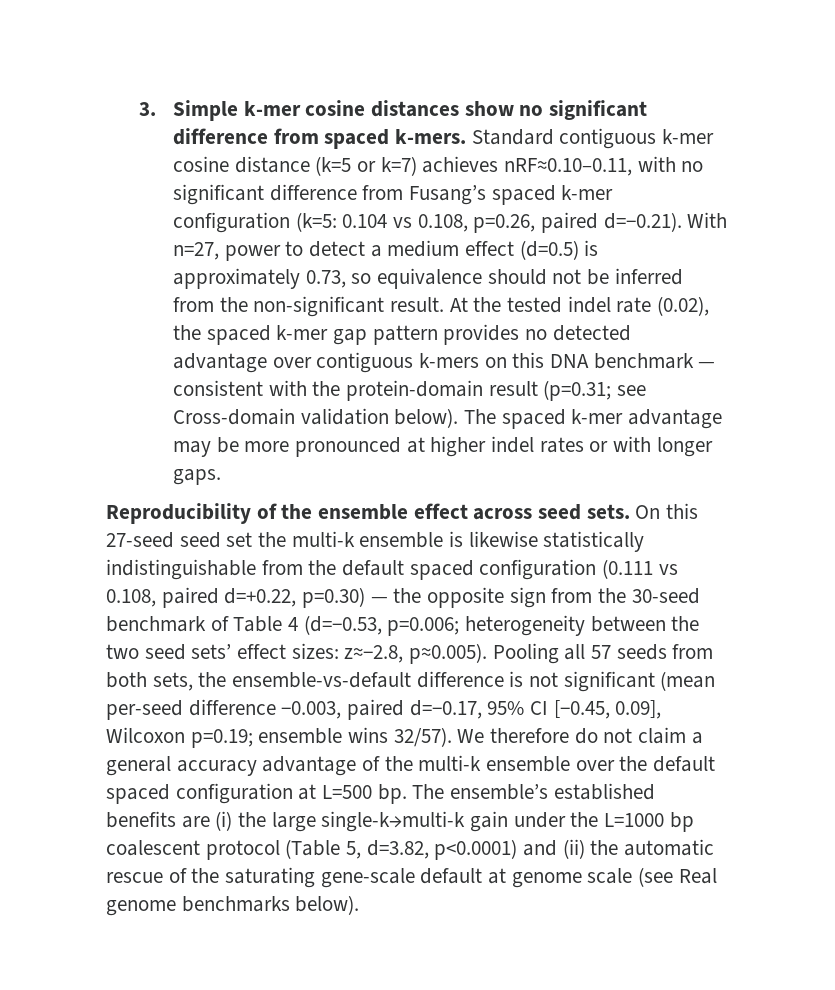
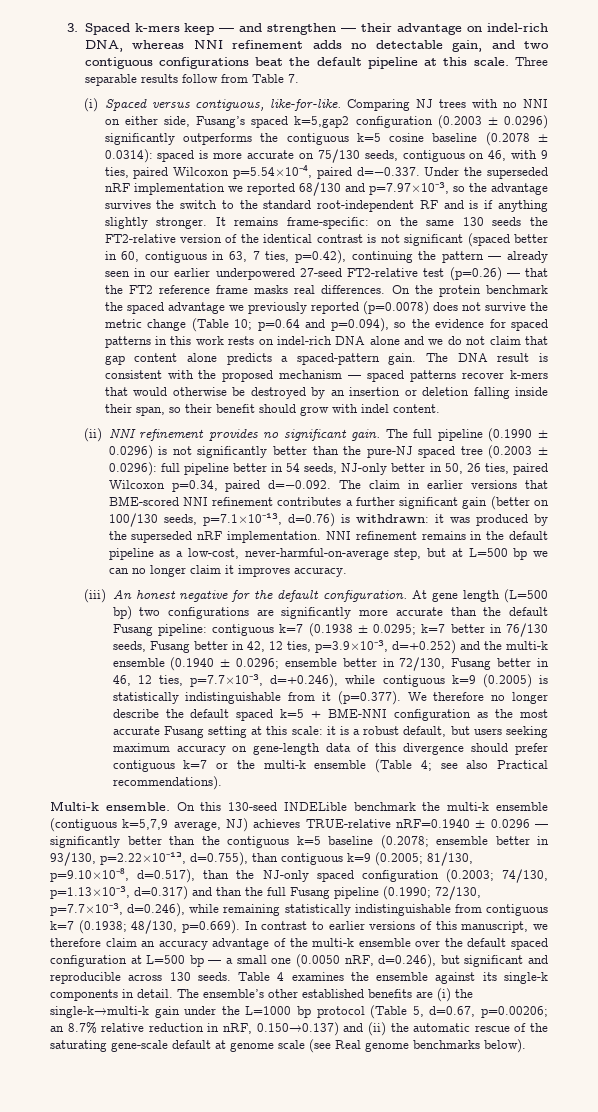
- 3. Simple k-mer cosine distances show no significant difference from spaced k-mers. Standard contiguous k-mer cosine distance (k=5 or k=7) achieves nRF≈0.10–0.11, with no significant difference from Fusang’s spaced k-mer configuration (k=5: 0.104 vs 0.108, p=0.26, paired d=−0.21). With n=27, power to detect a medium effect (d=0.5) is approximately 0.73, so equivalence should not be inferred from the non-significant result. At the tested indel rate (0.02), the spaced k-mer gap pattern provides no detected advantage over contiguous k-mers on this DNA benchmark — consistent with the protein-domain result (p=0.31; see Cross-domain validation below). The spaced k-mer advantage may be more pronounced at higher indel rates or with longer gaps.
- Reproducibility of the ensemble effect across seed sets. On this 27-seed seed set the multi-k ensemble is likewise statistically indistinguishable from the default spaced configuration (0.111 vs 0.108, paired d=+0.22, p=0.30) — the opposite sign from the 30-seed benchmark of Table 4 (d=−0.53, p=0.006; heterogeneity between the two seed sets’ effect sizes: z≈−2.8, p≈0.005). Pooling all 57 seeds from both sets, the ensemble-vs-default difference is not significant (mean per-seed difference −0.003, paired d=−0.17, 95% CI [−0.45, 0.09], Wilcoxon p=0.19; ensemble wins 32/57). We therefore do not claim a general accuracy advantage of the multi-k ensemble over the default spaced configuration at L=500 bp.
+ 3. Spaced k-mers keep — and strengthen — their advantage on indel-rich DNA, whereas NNI refinement adds no detectable gain, and two contiguous configurations beat the default pipeline at this scale. Three separable results follow from Table 7.
+ (i) Spaced versus contiguous, like-for-like. Comparing NJ trees with no NNI on either side, Fusang’s spaced k=5,gap2 configuration (0.2003 ± 0.0296) significantly outperforms the contiguous k=5 cosine baseline (0.2078 ± 0.0314): spaced is more accurate on 75/130 seeds, contiguous on 46, with 9 ties, paired Wilcoxon p=5.54×10⁻⁴, paired d=−0.337. Under the superseded nRF implementation we reported 68/130 and p=7.97×10⁻³, so the advantage survives the switch to the standard root-independent RF and is if anything slightly stronger. It remains frame-specific: on the same 130 seeds the FT2-relative version of the identical contrast is not significant (spaced better in 60, contiguous in 63, 7 ties, p=0.42), continuing the pattern — already seen in our earlier underpowered 27-seed FT2-relative test (p=0.26) — that the FT2 reference frame masks real differences. On the protein benchmark the spaced advantage we previously reported (p=0.0078) does not survive the metric change (Table 10; p=0.64 and p=0.094), so the evidence for spaced patterns in this work rests on indel-rich DNA alone and we do not claim that gap content alone predicts a spaced-pattern gain. The DNA result is consistent with the proposed mechanism — spaced patterns recover k-mers that would otherwise be destroyed by an insertion or deletion falling inside their span, so their benefit should grow with indel content.
+ (ii) NNI refinement provides no significant gain. The full pipeline (0.1990 ± 0.0296) is not significantly better than the pure-NJ spaced tree (0.2003 ± 0.0296): full pipeline better in 54 seeds, NJ-only better in 50, 26 ties, paired Wilcoxon p=0.34, paired d=−0.092. The claim in earlier versions that BME-scored NNI refinement contributes a further significant gain (better on 100/130 seeds, p=7.1×10⁻¹³, d=0.76) is withdrawn: it was produced by the superseded nRF implementation. NNI refinement remains in the default pipeline as a low-cost, never-harmful-on-average step, but at L=500 bp we can no longer claim it improves accuracy.
+ (iii) An honest negative for the default configuration. At gene length (L=500 bp) two configurations are significantly more accurate than the default Fusang pipeline: contiguous k=7 (0.1938 ± 0.0295; k=7 better in 76/130 seeds, Fusang better in 42, 12 ties, p=3.9×10⁻³, d=+0.252) and the multi-k ensemble (0.1940 ± 0.0296; ensemble better in 72/130, Fusang better in 46, 12 ties, p=7.7×10⁻³, d=+0.246), while contiguous k=9 (0.2005) is statistically indistinguishable from it (p=0.377). We therefore no longer describe the default spaced k=5 + BME-NNI configuration as the most accurate Fusang setting at this scale: it is a robust default, but users seeking maximum accuracy on gene-length data of this divergence should prefer contiguous k=7 or the multi-k ensemble (Table 4; see also Practical recommendations).
+ Multi-k ensemble. On this 130-seed INDELible benchmark the multi-k ensemble (contiguous k=5,7,9 average, NJ) achieves TRUE-relative nRF=0.1940 ± 0.0296 — significantly better than the contiguous k=5 baseline (0.2078; ensemble better in 93/130, p=2.22×10⁻¹², d=0.755), than contiguous k=9 (0.2005; 81/130, p=9.10×10⁻⁸, d=0.517), than the NJ-only spaced configuration (0.2003; 74/130, p=1.13×10⁻³, d=0.317) and than the full Fusang pipeline (0.1990; 72/130, p=7.7×10⁻³, d=0.246), while remaining statistically indistinguishable from contiguous k=7 (0.1938; 48/130, p=0.669). In contrast to earlier versions of this manuscript, we therefore claim an accuracy advantage of the multi-k ensemble over the default spaced configuration at L=500 bp — a small one (0.0050 nRF, d=0.246), but significant and reproducible across 130 seeds. Table 4 examines the ensemble against its single-k components in detail.
- The ensemble’s established benefits are (i) the large single-k→multi-k gain under the L=1000 bp coalescent protocol (Table 5, d=3.82, p<0.0001) and (ii) the automatic rescue of the saturating gene-scale default at genome scale (see Real genome benchmarks below).
+ The ensemble’s other established benefits are (i) the single-k→multi-k gain under the L=1000 bp protocol (Table 5, d=0.67, p=0.00206; an 8.7% relative reduction in nRF, 0.150→0.137) and (ii) the automatic rescue of the saturating gene-scale default at genome scale (see Real genome benchmarks below).

